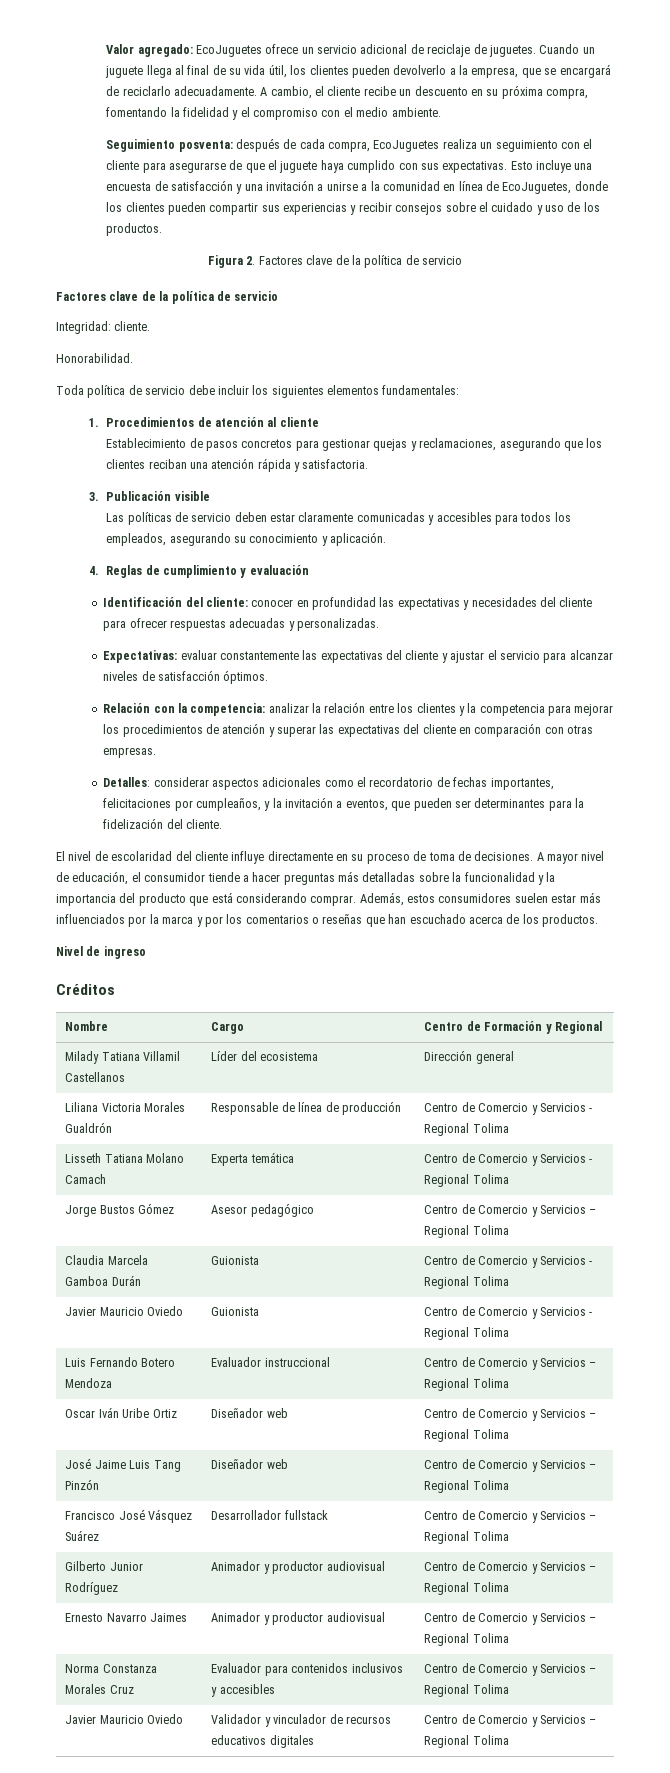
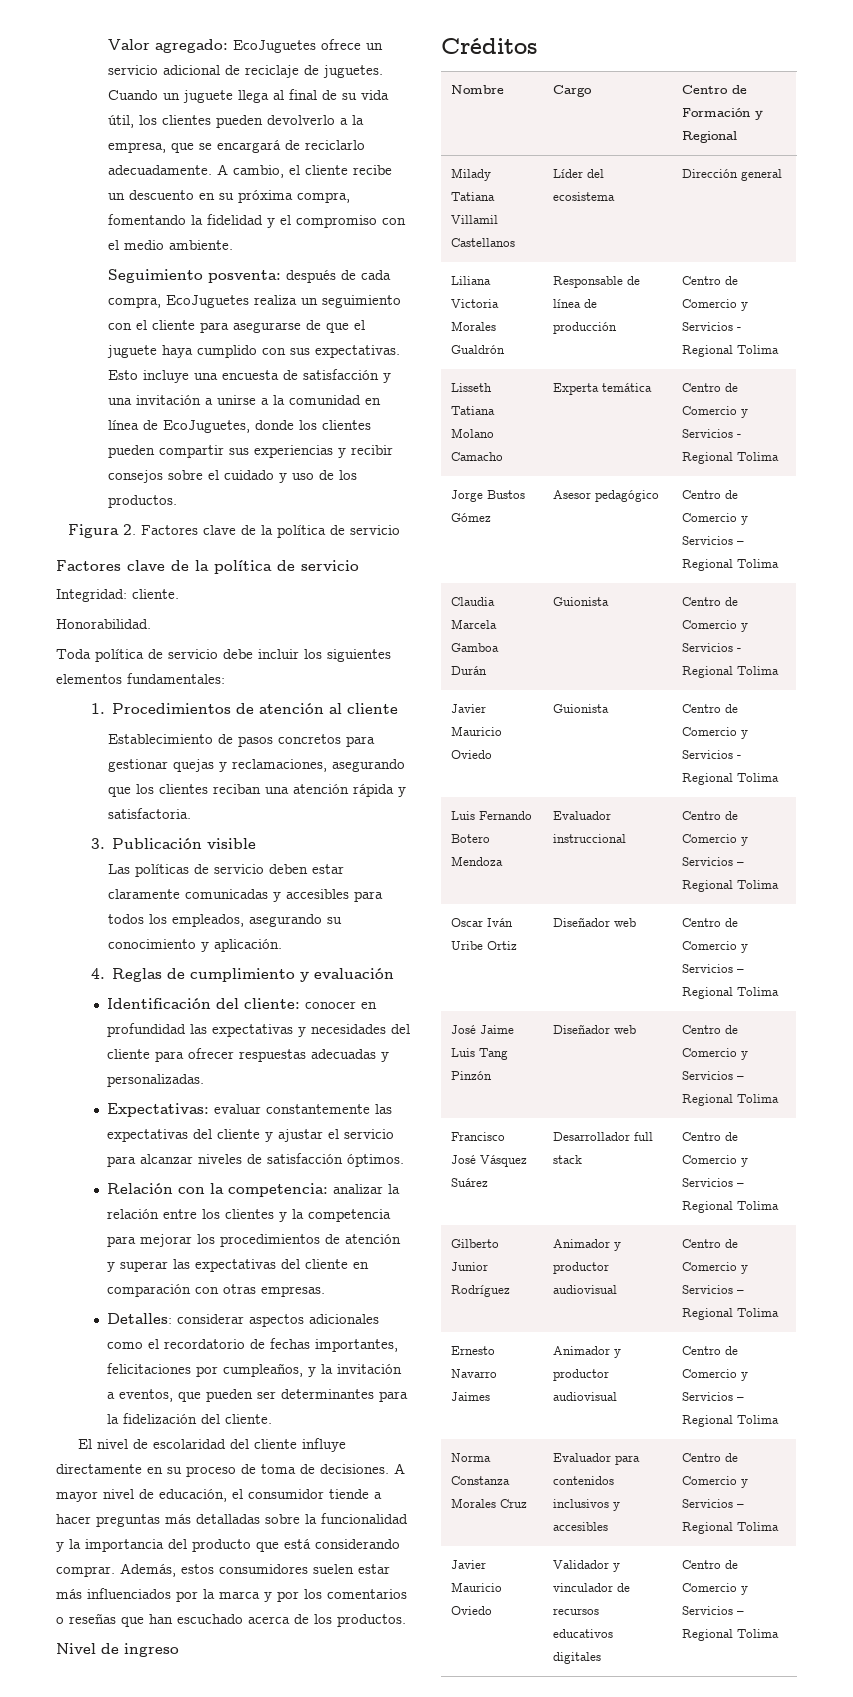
- Lisseth Tatiana Molano Camach | Experta temática | Centro de Comercio y Servicios - Regional Tolima
+ Lisseth Tatiana Molano Camacho | Experta temática | Centro de Comercio y Servicios - Regional Tolima
- Francisco José Vásquez Suárez | Desarrollador fullstack | Centro de Comercio y Servicios – Regional Tolima
+ Francisco José Vásquez Suárez | Desarrollador full stack | Centro de Comercio y Servicios – Regional Tolima

